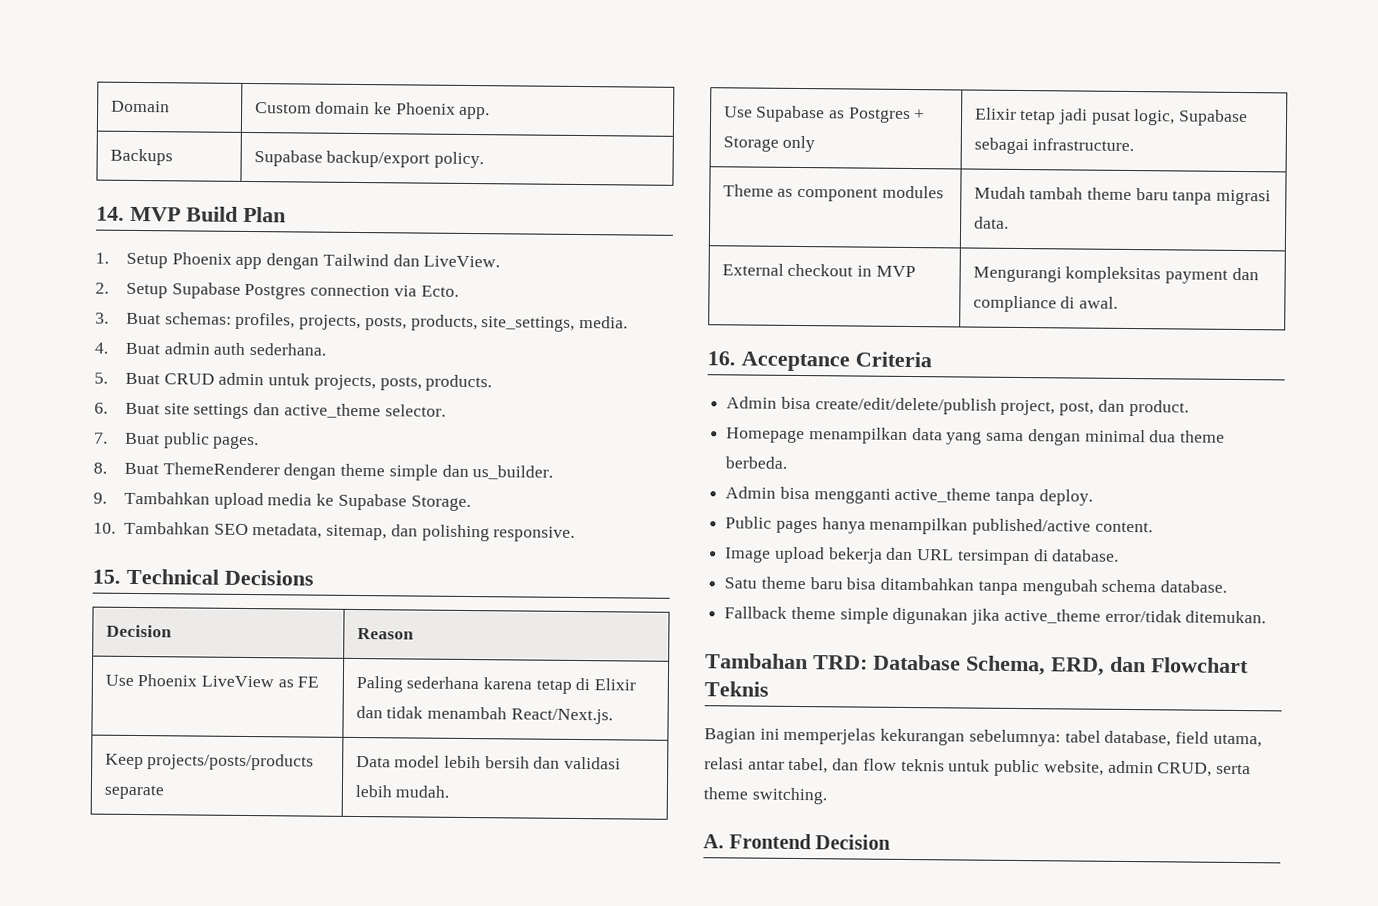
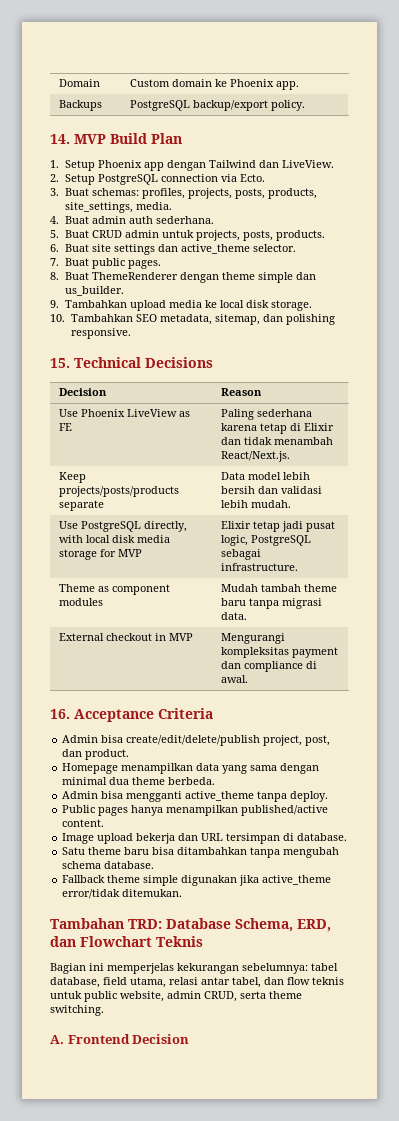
- Backups | Supabase backup/export policy.
+ Backups | PostgreSQL backup/export policy.
- 2. Setup Supabase Postgres connection via Ecto.
+ 2. Setup PostgreSQL connection via Ecto.
- 9. Tambahkan upload media ke Supabase Storage.
+ 9. Tambahkan upload media ke local disk storage.
- Use Supabase as Postgres + Storage only | Elixir tetap jadi pusat logic, Supabase sebagai infrastructure.
+ Use PostgreSQL directly, with local disk media storage for MVP | Elixir tetap jadi pusat logic, PostgreSQL sebagai infrastructure.

